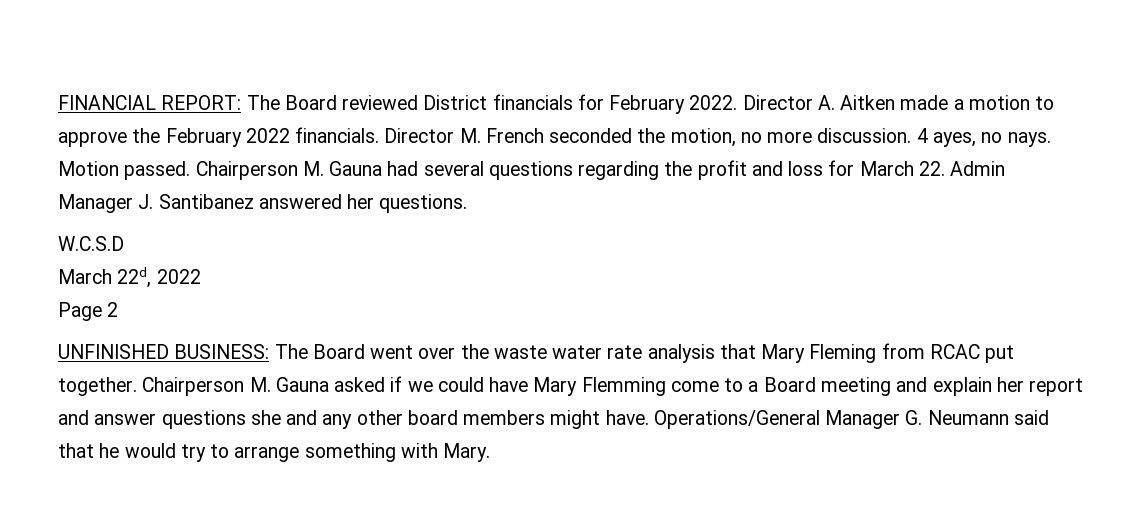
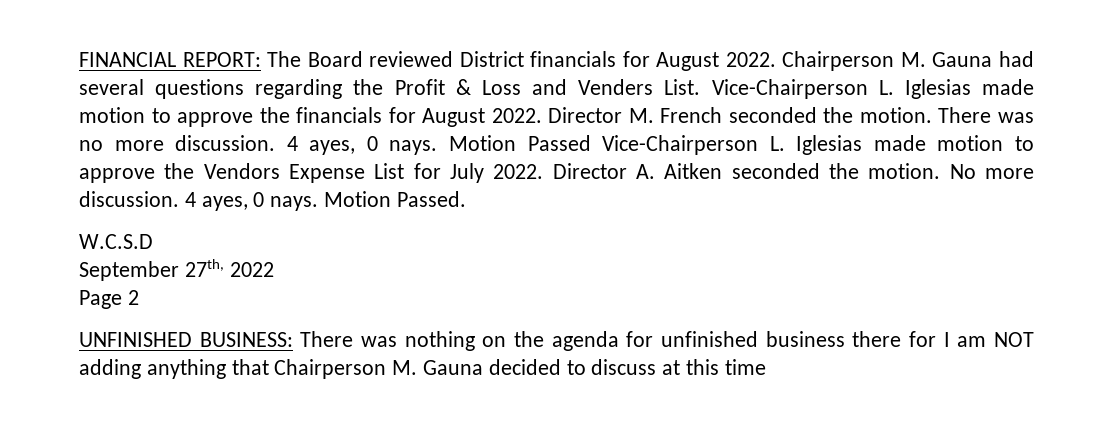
- FINANCIAL REPORT: The Board reviewed District financials for February 2022. Director A. Aitken made a motion to approve the February 2022 financials. Director M. French seconded the motion, no more discussion. 4 ayes, no nays. Motion passed.
+ FINANCIAL REPORT: The Board reviewed District financials for August 2022.
- Chairperson M. Gauna had several questions regarding the profit and loss for March 22. Admin Manager J. Santibanez answered her questions.
+ Chairperson M. Gauna had several questions regarding the Profit & Loss and Venders List. Vice-Chairperson L. Iglesias made motion to approve the financials for August 2022. Director M. French seconded the motion. There was no more discussion. 4 ayes, 0 nays. Motion Passed Vice-Chairperson L. Iglesias made motion to approve the Vendors Expense List for July 2022. Director A. Aitken seconded the motion. No more discussion. 4 ayes, 0 nays. Motion Passed.
- March 22d, 2022
+ September 27th, 2022
- UNFINISHED BUSINESS: The Board went over the waste water rate analysis that Mary Fleming from RCAC put together. Chairperson M. Gauna asked if we could have Mary Flemming come to a Board meeting and explain her report and answer questions she and any other board members might have. Operations/General Manager G. Neumann said that he would try to arrange something with Mary.
+ UNFINISHED BUSINESS: There was nothing on the agenda for unfinished business there for I am NOT adding anything that Chairperson M. Gauna decided to discuss at this time

